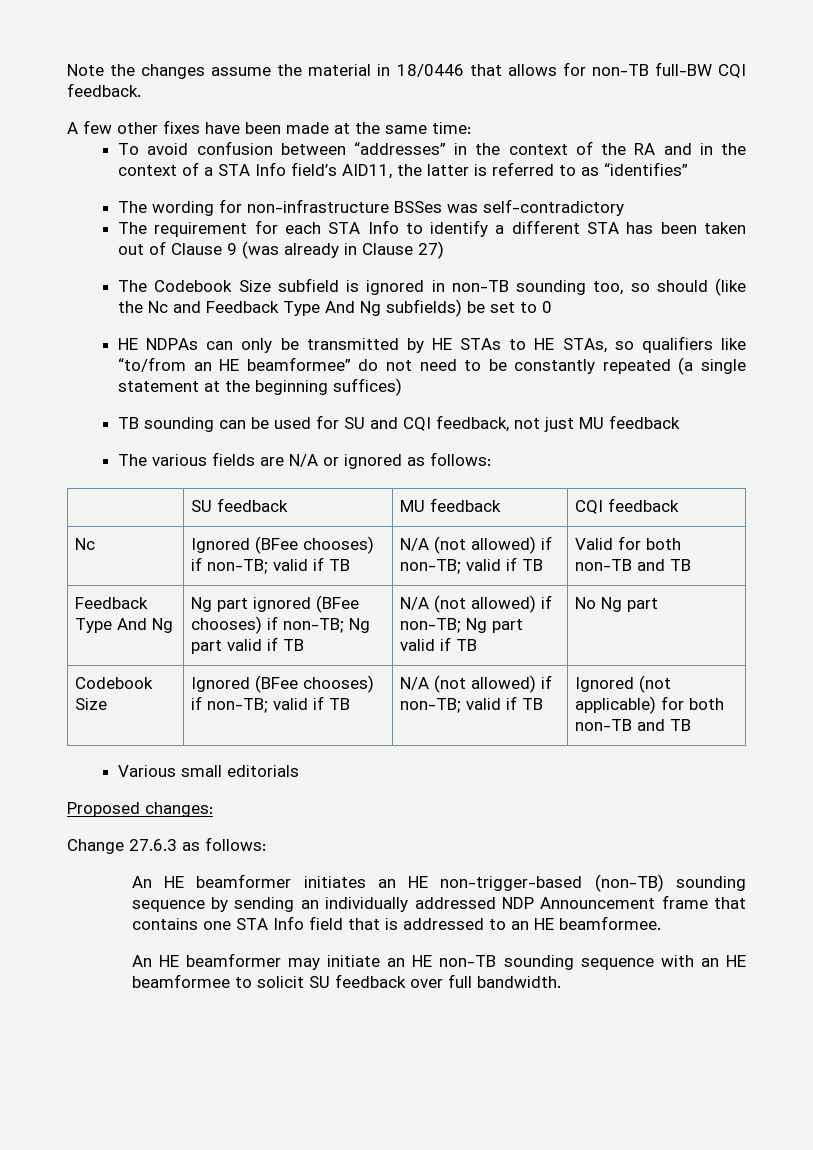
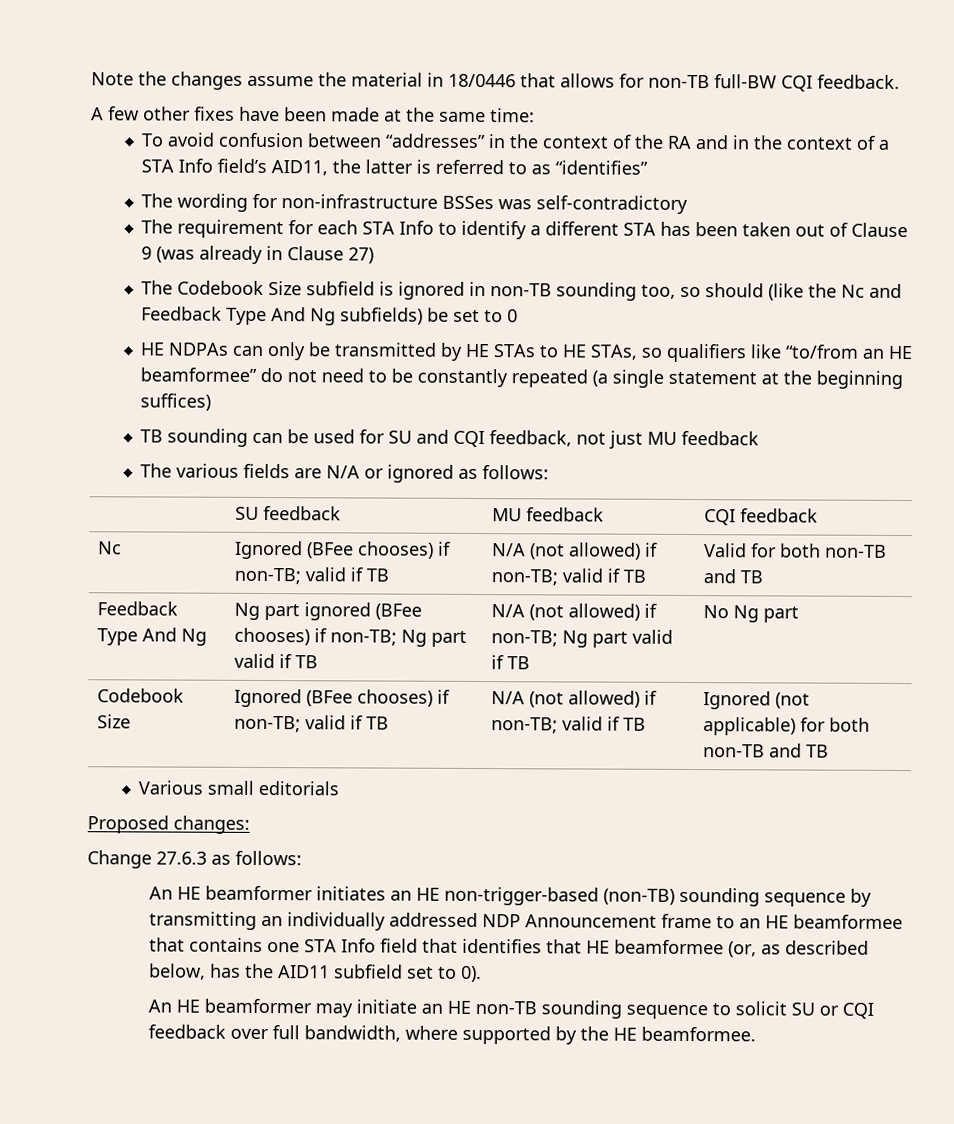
- An HE beamformer initiates an HE non-trigger-based (non-TB) sounding sequence by sending an individually addressed NDP Announcement frame that contains one STA Info field that is addressed to an HE beamformee.
+ An HE beamformer initiates an HE non-trigger-based (non-TB) sounding sequence by transmitting an individually addressed NDP Announcement frame to an HE beamformee that contains one STA Info field that identifies that HE beamformee (or, as described below, has the AID11 subfield set to 0).
- An HE beamformer may initiate an HE non-TB sounding sequence with an HE beamformee to solicit SU feedback over full bandwidth.
+ An HE beamformer may initiate an HE non-TB sounding sequence to solicit SU or CQI feedback over full bandwidth, where supported by the HE beamformee.

